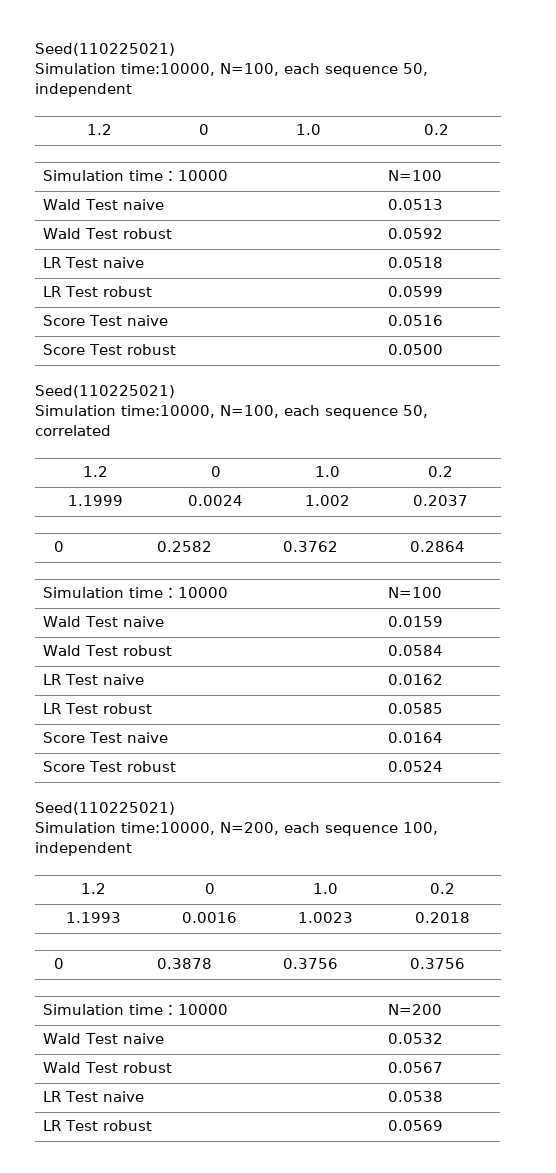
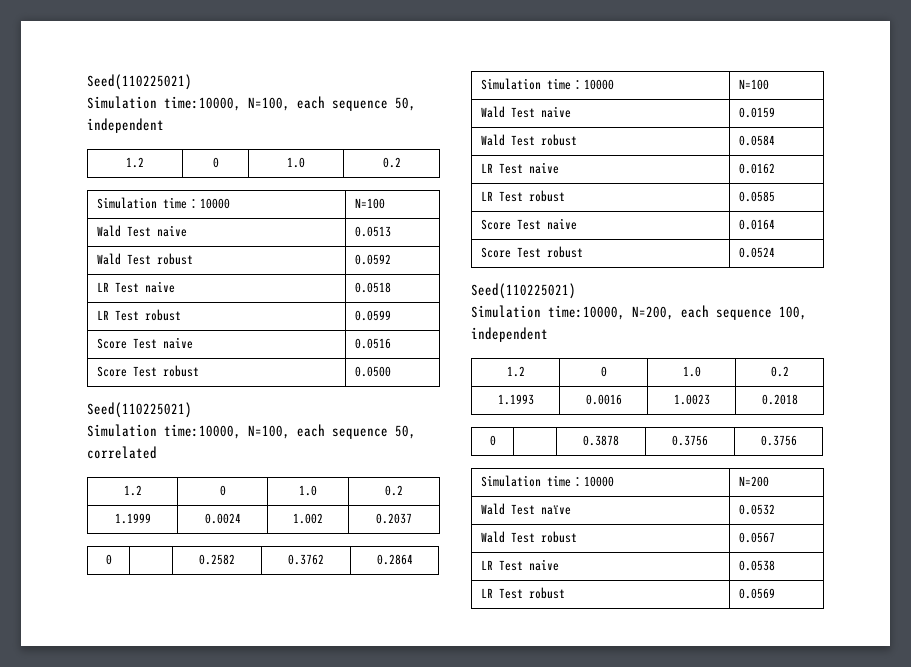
- Wald Test naive | 0.0532
+ Wald Test naïve | 0.0532

